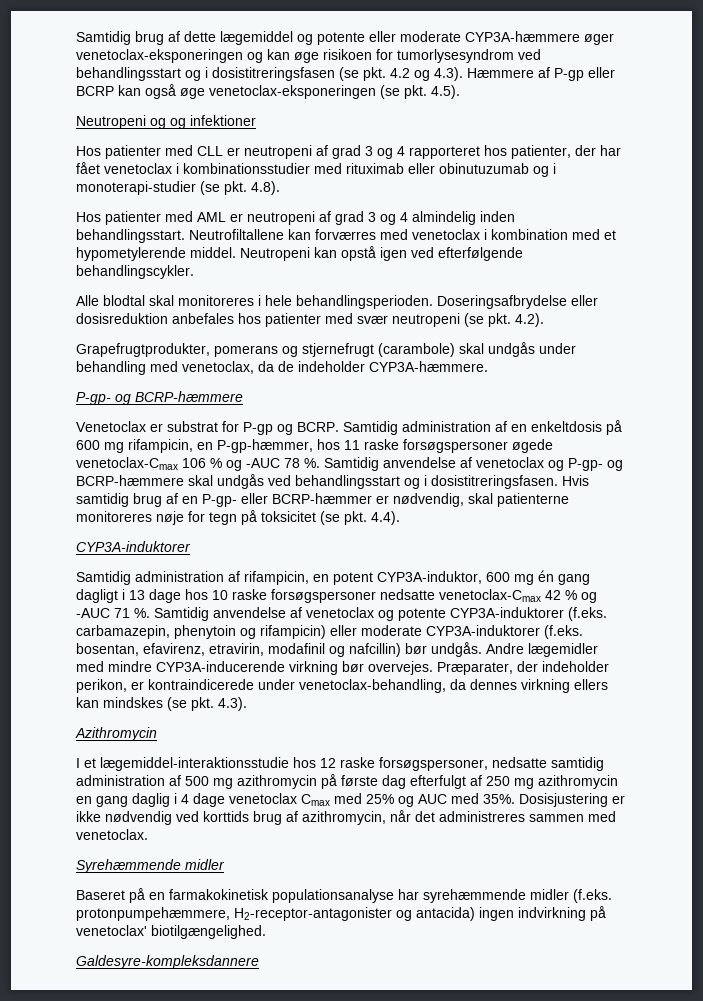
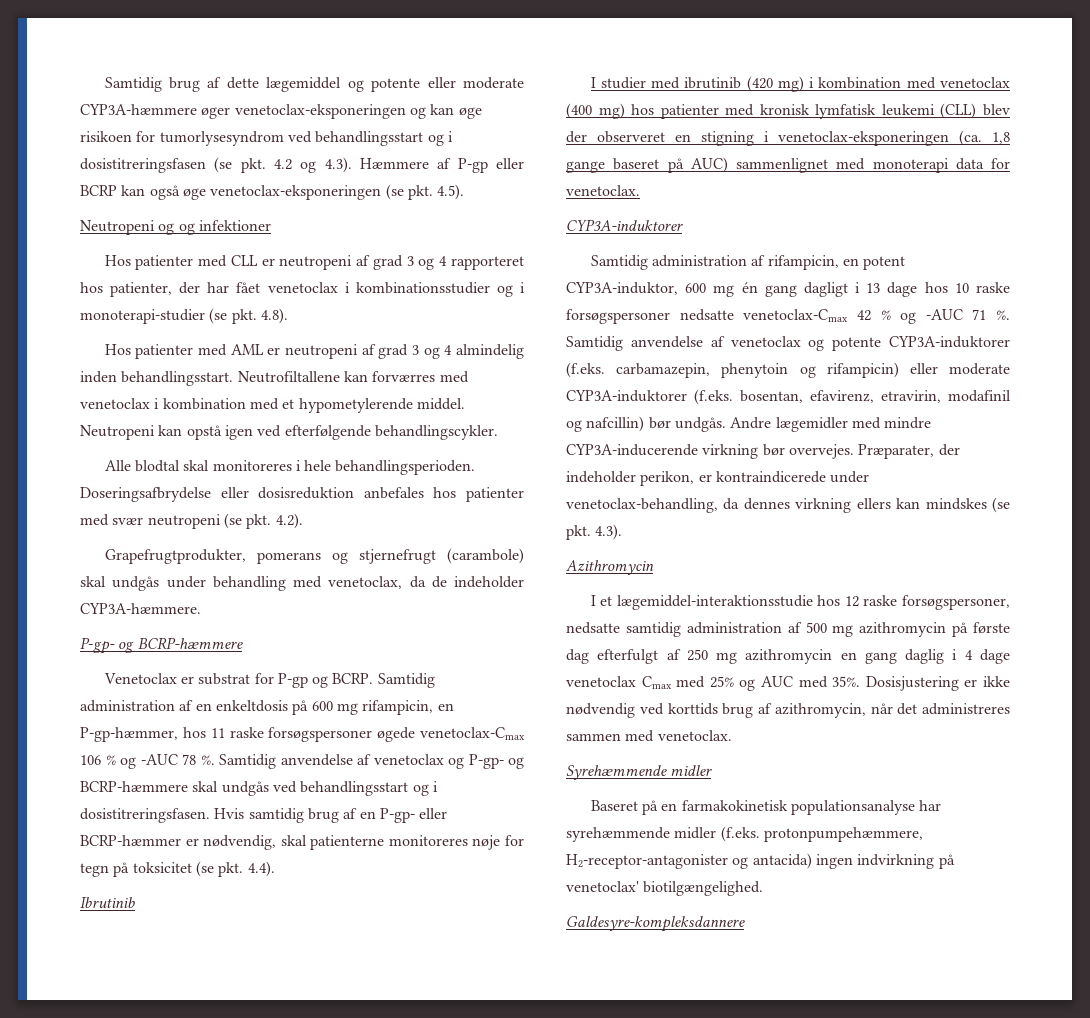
- Hos patienter med CLL er neutropeni af grad 3 og 4 rapporteret hos patienter, der har fået venetoclax i kombinationsstudier med rituximab eller obinutuzumab og i monoterapi-studier (se pkt. 4.8).
+ Hos patienter med CLL er neutropeni af grad 3 og 4 rapporteret hos patienter, der har fået venetoclax i kombinationsstudier og i monoterapi-studier (se pkt. 4.8).
+ Ibrutinib
+ I studier med ibrutinib (420 mg) i kombination med venetoclax (400 mg) hos patienter med kronisk lymfatisk leukemi (CLL) blev der observeret en stigning i venetoclax-eksponeringen (ca. 1,8 gange baseret på AUC) sammenlignet med monoterapi data for venetoclax.

